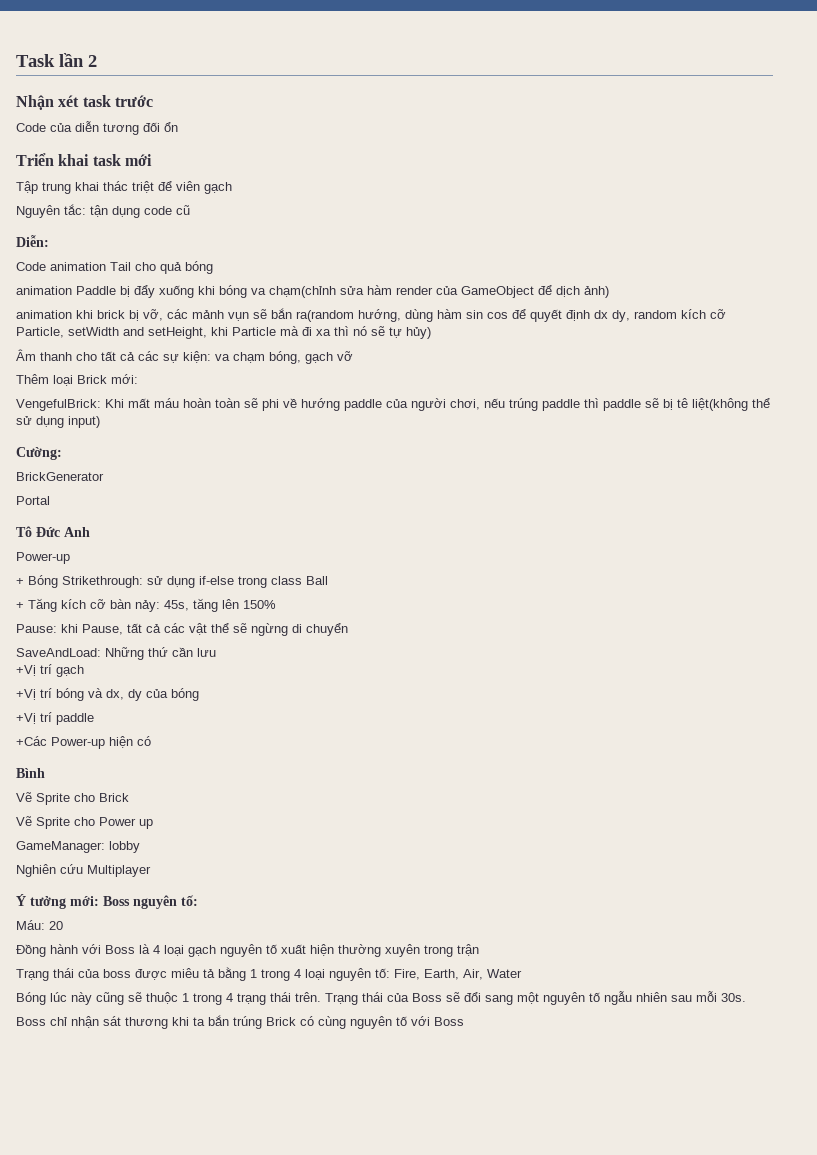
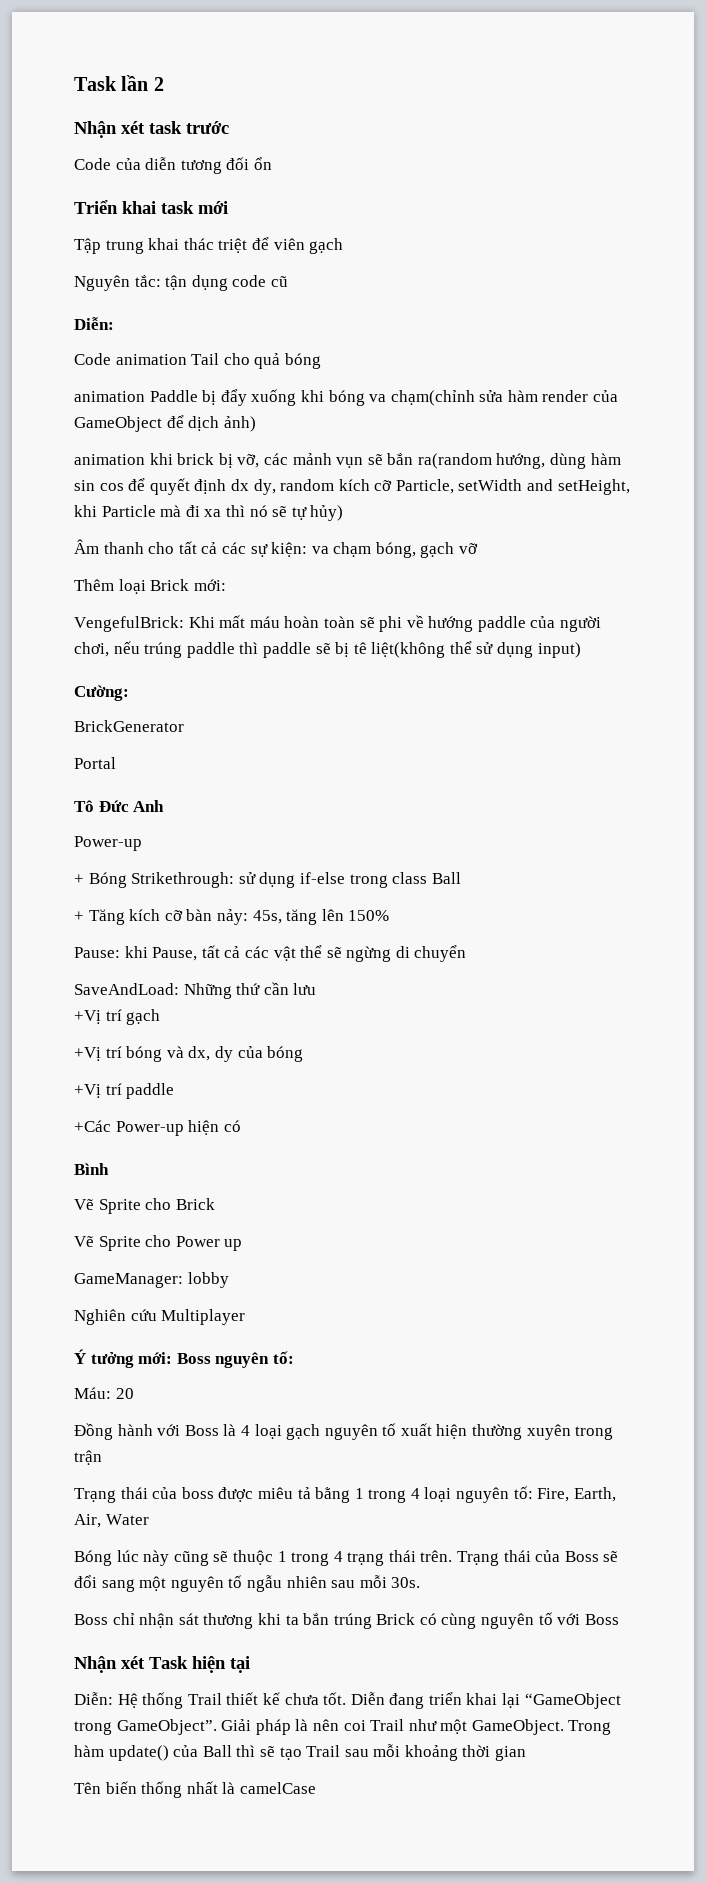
+ Nhận xét Task hiện tại
+ Diễn: Hệ thống Trail thiết kế chưa tốt. Diễn đang triển khai lại “GameObject trong GameObject”. Giải pháp là nên coi Trail như một GameObject. Trong hàm update() của Ball thì sẽ tạo Trail sau mỗi khoảng thời gian
+ Tên biến thống nhất là camelCase

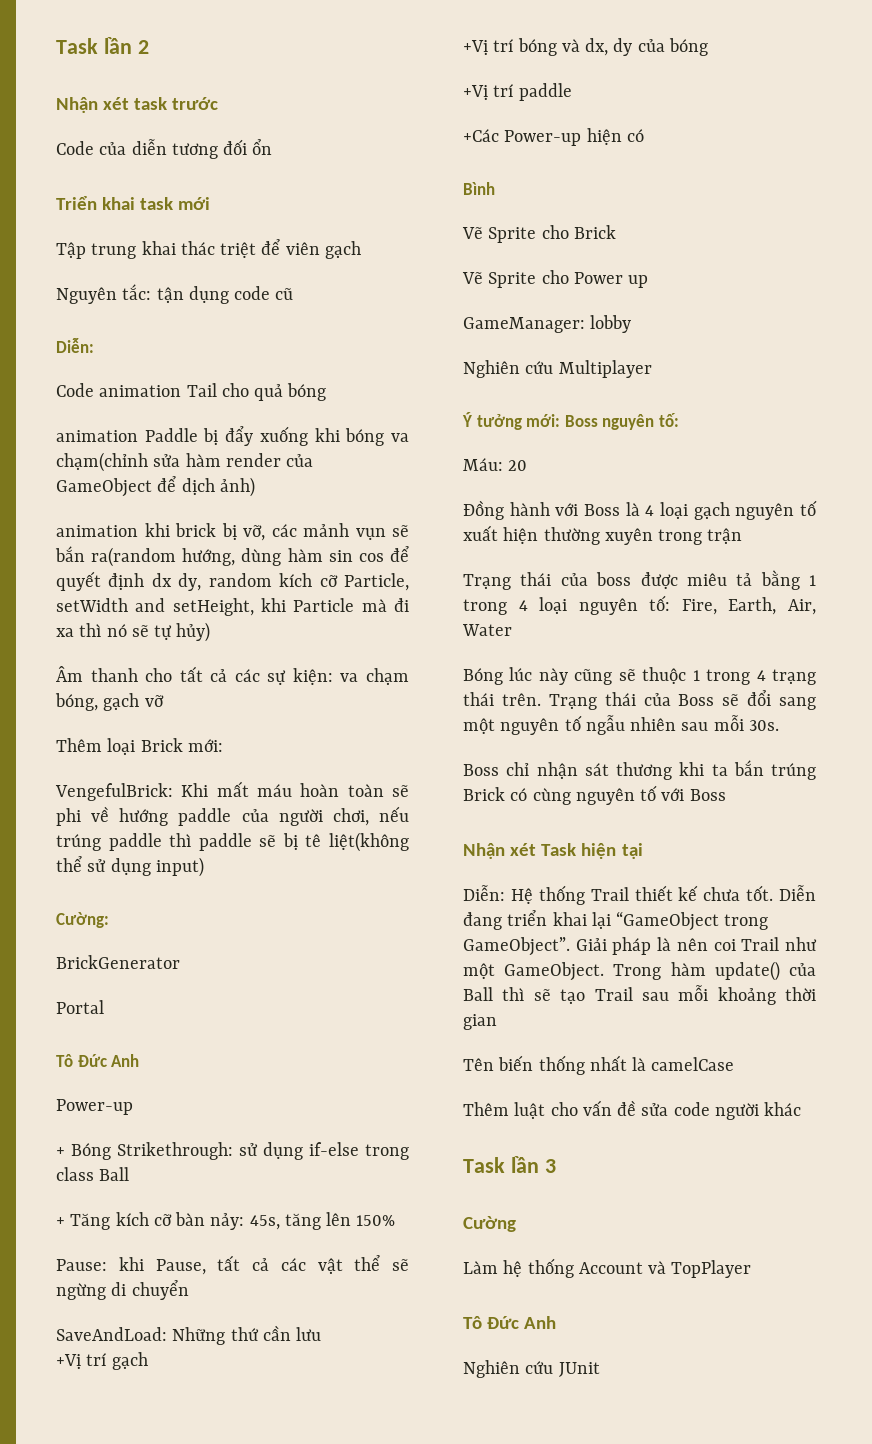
+ Thêm luật cho vấn đề sửa code người khác
+ Task lần 3
+ Cường
+ Làm hệ thống Account và TopPlayer
+ Tô Đức Anh
+ Nghiên cứu JUnit

